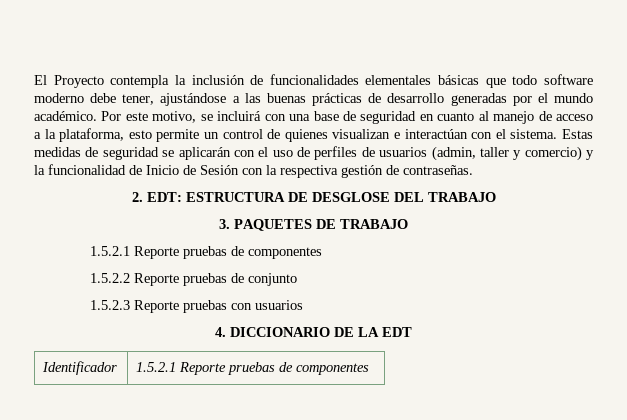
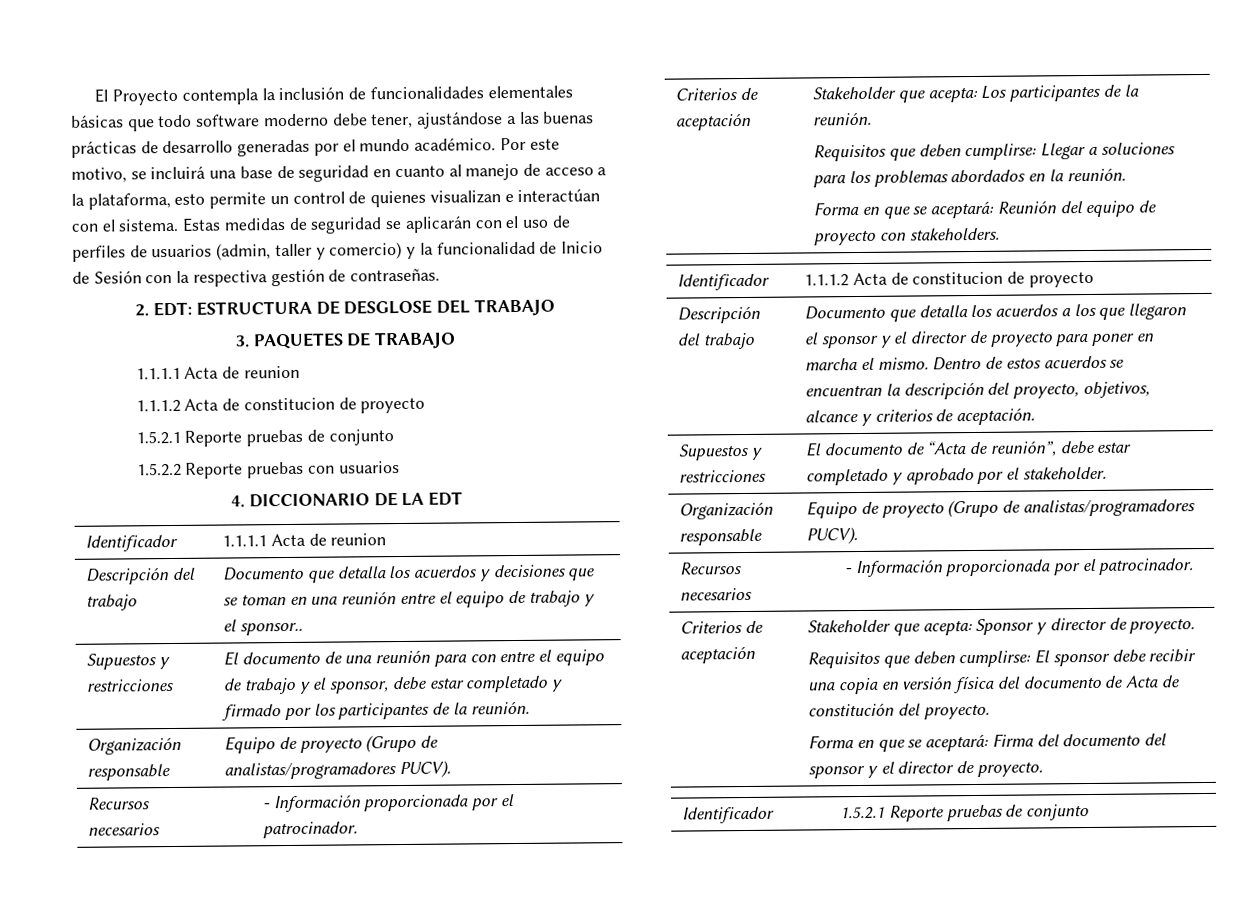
- Por este motivo, se incluirá con una base de seguridad en cuanto al manejo de acceso a la plataforma, esto permite un control de quienes visualizan e interactúan con el sistema.
+ Por este motivo, se incluirá una base de seguridad en cuanto al manejo de acceso a la plataforma, esto permite un control de quienes visualizan e interactúan con el sistema.
  3. PAQUETES DE TRABAJO
- 1.5.2.1 Reporte pruebas de componentes
- 1.5.2.2 Reporte pruebas de conjunto
+ 1.1.1.1 Acta de reunion
+ 1.1.1.2 Acta de constitucion de proyecto
+ 1.5.2.1 Reporte pruebas de conjunto
- 1.5.2.3 Reporte pruebas con usuarios
+ 1.5.2.2 Reporte pruebas con usuarios
+ Identificador | 1.1.1.1 Acta de reunion
+ Descripción del trabajo | Documento que detalla los acuerdos y decisiones que se toman en una reunión entre el equipo de trabajo y el sponsor..
+ Supuestos y restricciones | El documento de una reunión para con entre el equipo de trabajo y el sponsor, debe estar completado y firmado por los participantes de la reunión.
+ Organización responsable | Equipo de proyecto (Grupo de analistas/programadores PUCV).
+ Recursos necesarios | - Información proporcionada por el patrocinador.
+ Criterios de aceptación | Stakeholder que acepta: Los participantes de la reunión.
+ Requisitos que deben cumplirse: Llegar a soluciones para los problemas abordados en la reunión.
+ Forma en que se aceptará: Reunión del equipo de proyecto con stakeholders.
+ Identificador | 1.1.1.2 Acta de constitucion de proyecto
+ Descripción del trabajo | Documento que detalla los acuerdos a los que llegaron el sponsor y el director de proyecto para poner en marcha el mismo. Dentro de estos acuerdos se encuentran la descripción del proyecto, objetivos, alcance y criterios de aceptación.
+ Supuestos y restricciones | El documento de “Acta de reunión”, debe estar completado y aprobado por el stakeholder.
+ Organización responsable | Equipo de proyecto (Grupo de analistas/programadores PUCV).
+ Recursos necesarios | - Información proporcionada por el patrocinador.
+ Criterios de aceptación | Stakeholder que acepta: Sponsor y director de proyecto.
+ Requisitos que deben cumplirse: El sponsor debe recibir una copia en versión física del documento de Acta de constitución del proyecto.
+ Forma en que se aceptará: Firma del documento del sponsor y el director de proyecto.
- Identificador | 1.5.2.1 Reporte pruebas de componentes
+ Identificador | 1.5.2.1 Reporte pruebas de conjunto

